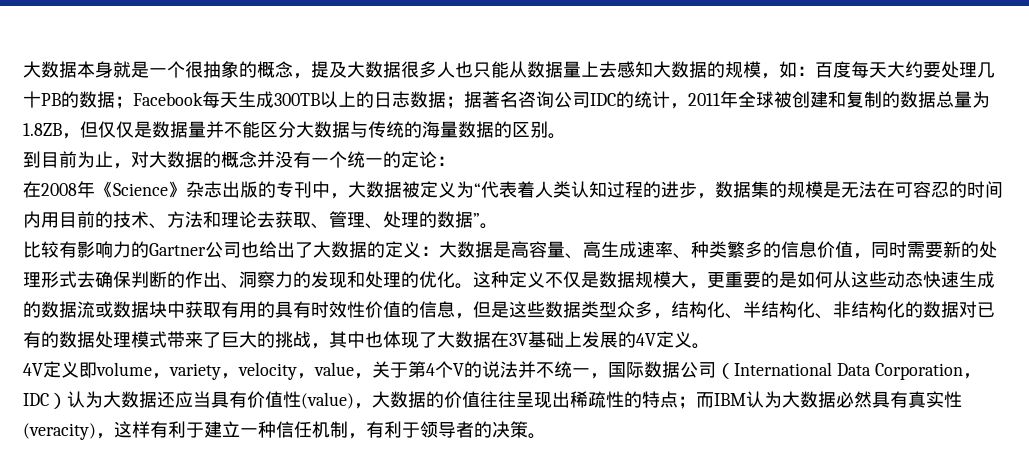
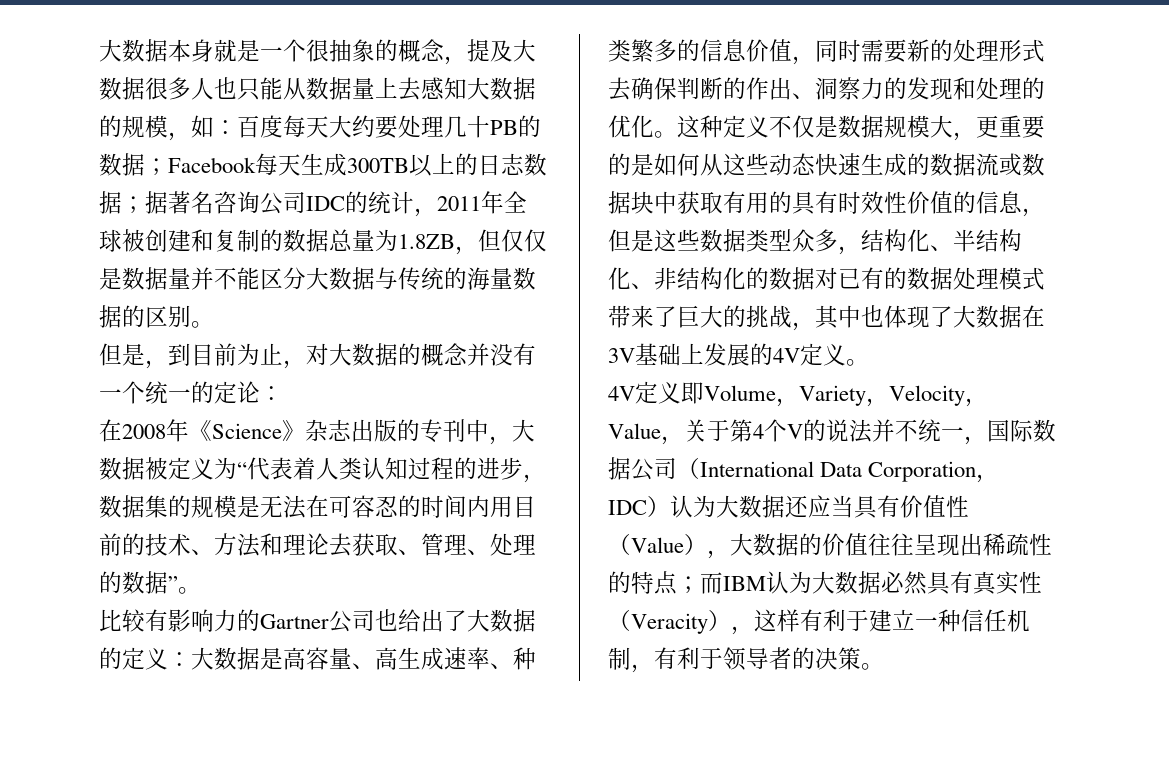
- 到目前为止，对大数据的概念并没有一个统一的定论：
+ 但是，到目前为止，对大数据的概念并没有一个统一的定论：
- 4V定义即volume，variety，velocity，value，关于第4个V的说法并不统一，国际数据公司（International Data Corporation，IDC）认为大数据还应当具有价值性(value)，大数据的价值往往呈现出稀疏性的特点；而IBM认为大数据必然具有真实性(veracity)，这样有利于建立一种信任机制，有利于领导者的决策。
+ 4V定义即Volume，Variety，Velocity，Value，关于第4个V的说法并不统一，国际数据公司（International Data Corporation，IDC）认为大数据还应当具有价值性（Value），大数据的价值往往呈现出稀疏性的特点；而IBM认为大数据必然具有真实性（Veracity），这样有利于建立一种信任机制，有利于领导者的决策。

